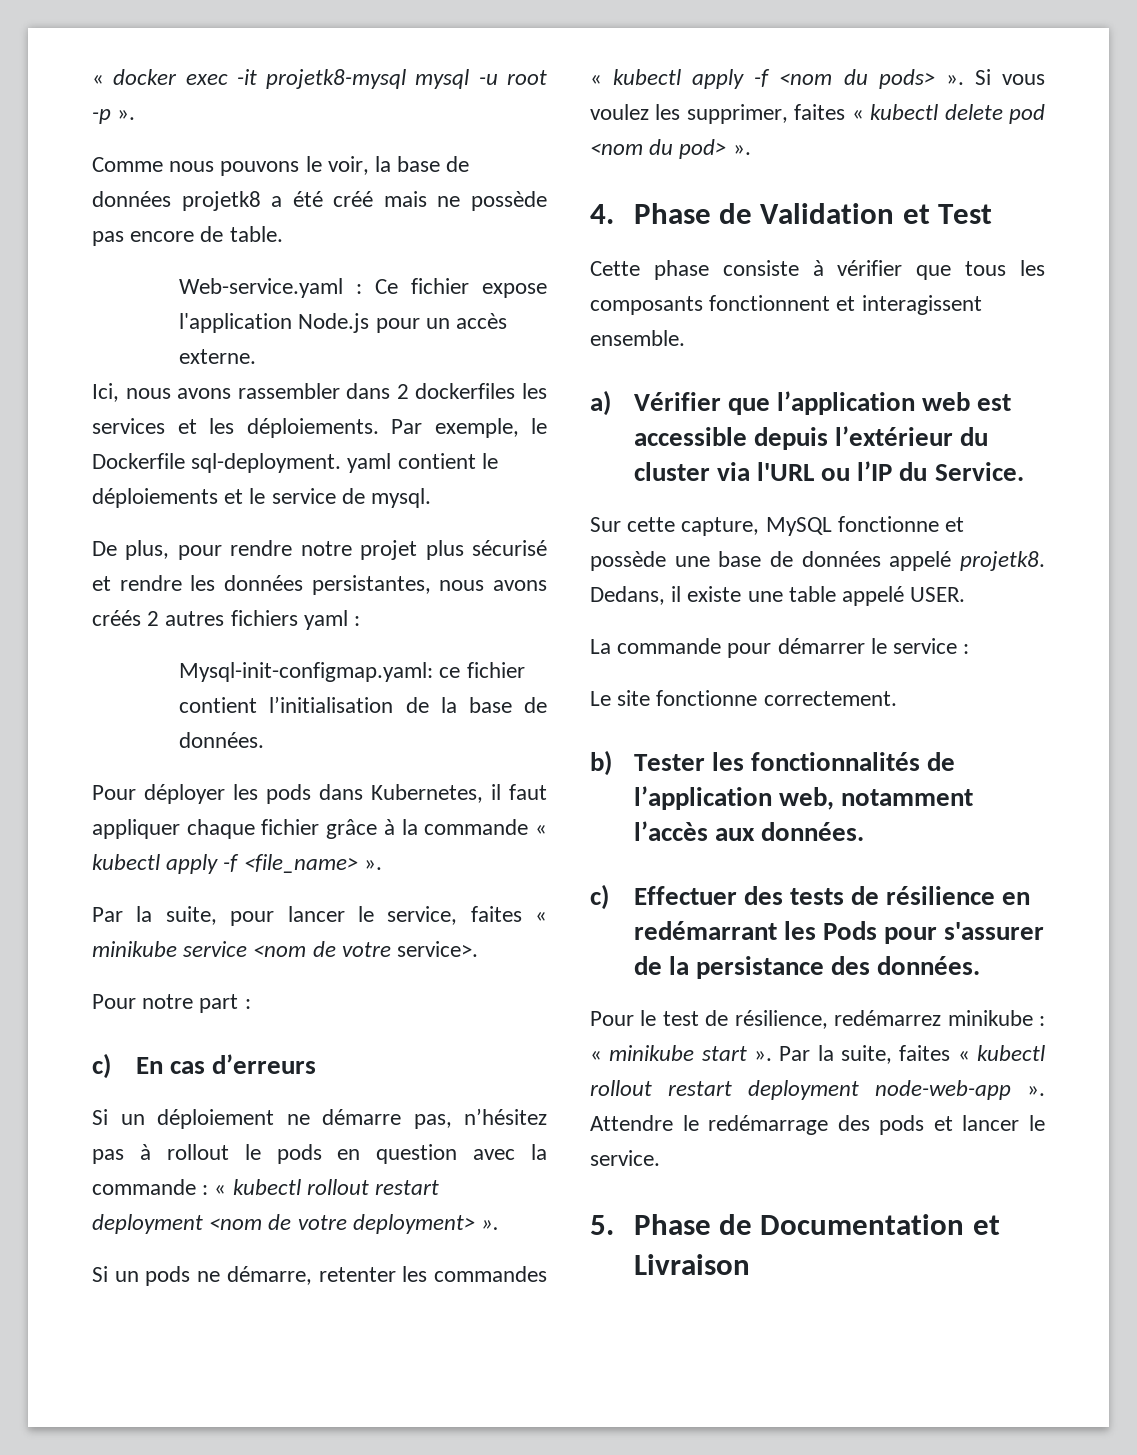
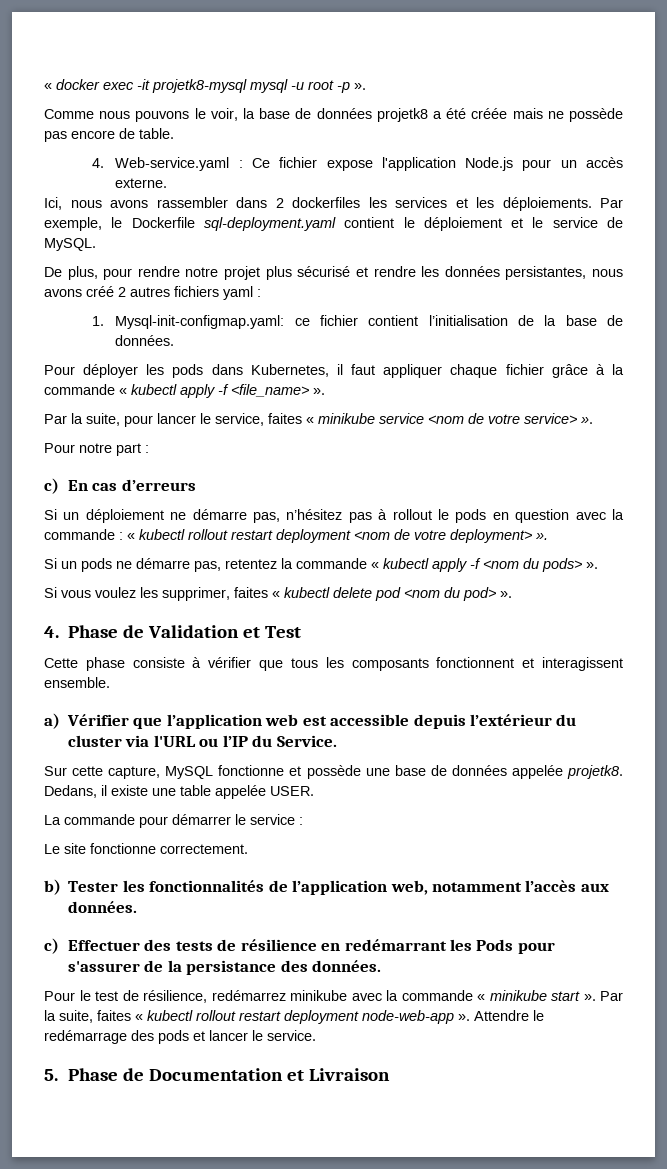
- Comme nous pouvons le voir, la base de données projetk8 a été créé mais ne possède pas encore de table.
+ Comme nous pouvons le voir, la base de données projetk8 a été créée mais ne possède pas encore de table.
- Web-service.yaml : Ce fichier expose l'application Node.js pour un accès externe.
+ 4. Web-service.yaml : Ce fichier expose l'application Node.js pour un accès externe.
- Par exemple, le Dockerfile sql-deployment. yaml contient le déploiements et le service de mysql.
+ Par exemple, le Dockerfile sql-deployment.yaml contient le déploiement et le service de MySQL.
- De plus, pour rendre notre projet plus sécurisé et rendre les données persistantes, nous avons créés 2 autres fichiers yaml :
+ De plus, pour rendre notre projet plus sécurisé et rendre les données persistantes, nous avons créé 2 autres fichiers yaml :
- Mysql-init-configmap.yaml: ce fichier contient l’initialisation de la base de données.
+ 1. Mysql-init-configmap.yaml: ce fichier contient l’initialisation de la base de données.
- Par la suite, pour lancer le service, faites « minikube service <nom de votre service>.
+ Par la suite, pour lancer le service, faites « minikube service <nom de votre service> ».
- Si un pods ne démarre, retenter les commandes « kubectl apply -f <nom du pods> ». Si vous voulez les supprimer, faites « kubectl delete pod <nom du pod> ».
+ Si un pods ne démarre pas, retentez la commande « kubectl apply -f <nom du pods> ».
+ Si vous voulez les supprimer, faites « kubectl delete pod <nom du pod> ».
- Sur cette capture, MySQL fonctionne et possède une base de données appelé projetk8.
+ Sur cette capture, MySQL fonctionne et possède une base de données appelée projetk8.
- Dedans, il existe une table appelé USER.
+ Dedans, il existe une table appelée USER.
- Pour le test de résilience, redémarrez minikube : « minikube start ».
+ Pour le test de résilience, redémarrez minikube avec la commande « minikube start ».

